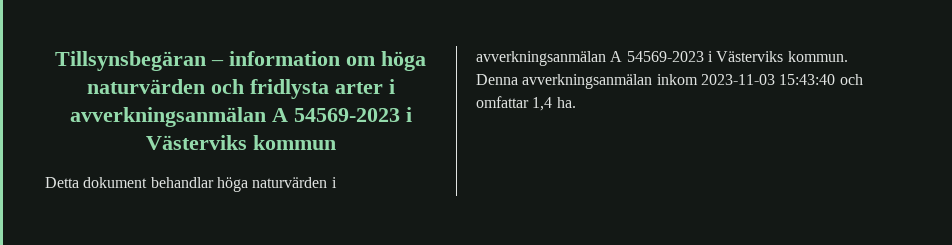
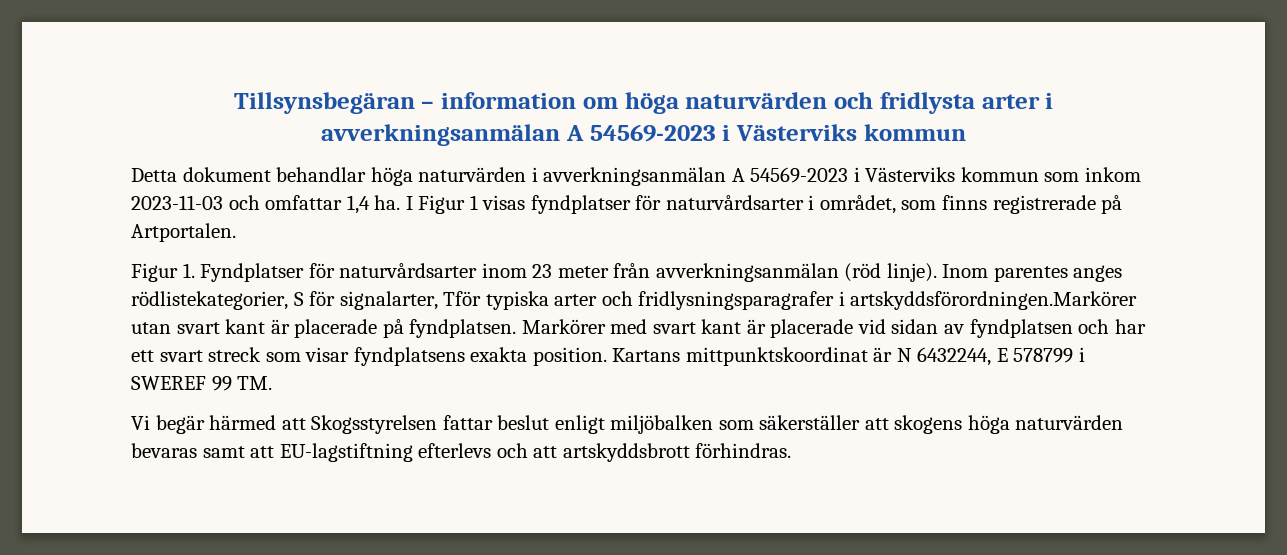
- Detta dokument behandlar höga naturvärden i avverkningsanmälan A 54569-2023 i Västerviks kommun. Denna avverkningsanmälan inkom 2023-11-03 15:43:40 och omfattar 1,4 ha.
+ Detta dokument behandlar höga naturvärden i avverkningsanmälan A 54569-2023 i Västerviks kommun som inkom 2023-11-03 och omfattar 1,4 ha.
+ I Figur 1 visas fyndplatser för naturvårdsarter i området, som finns registrerade på Artportalen.
+ Figur 1. Fyndplatser för naturvårdsarter inom 23 meter från avverkningsanmälan (röd linje). Inom parentes anges rödlistekategorier, S för signalarter, Tför typiska arter och fridlysningsparagrafer i artskyddsförordningen.Markörer utan svart kant är placerade på fyndplatsen. Markörer med svart kant är placerade vid sidan av fyndplatsen och har ett svart streck som visar fyndplatsens exakta position. Kartans mittpunktskoordinat är N 6432244, E 578799 i SWEREF 99 TM.
+ Vi begär härmed att Skogsstyrelsen fattar beslut enligt miljöbalken som säkerställer att skogens höga naturvärden bevaras samt att EU-lagstiftning efterlevs och att artskyddsbrott förhindras.

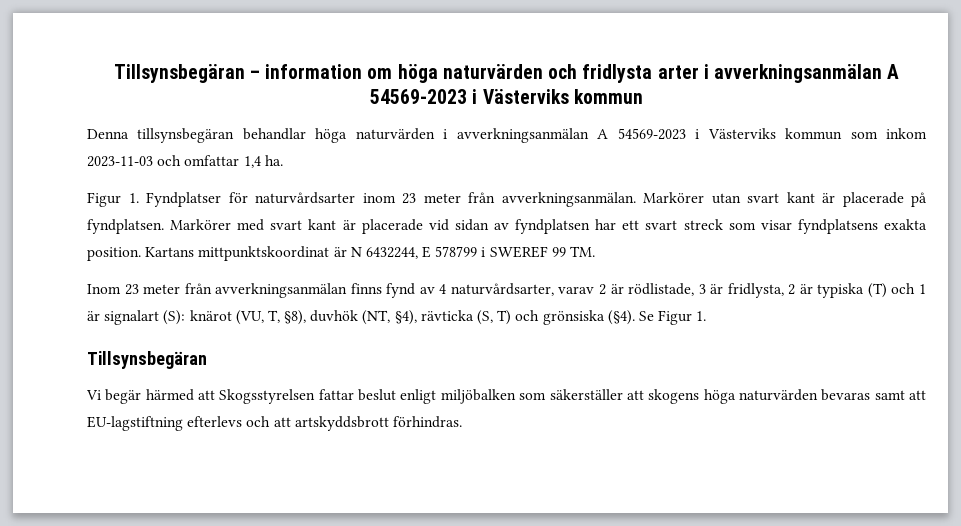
- Detta dokument behandlar höga naturvärden i avverkningsanmälan A 54569-2023 i Västerviks kommun som inkom 2023-11-03 och omfattar 1,4 ha. I Figur 1 visas fyndplatser för naturvårdsarter i området, som finns registrerade på Artportalen.
+ Denna tillsynsbegäran behandlar höga naturvärden i avverkningsanmälan A 54569-2023 i Västerviks kommun som inkom 2023-11-03 och omfattar 1,4 ha.
- Figur 1. Fyndplatser för naturvårdsarter inom 23 meter från avverkningsanmälan (röd linje). Inom parentes anges rödlistekategorier, S för signalarter, Tför typiska arter och fridlysningsparagrafer i artskyddsförordningen.Markörer utan svart kant är placerade på fyndplatsen.
+ Figur 1. Fyndplatser för naturvårdsarter inom 23 meter från avverkningsanmälan. Markörer utan svart kant är placerade på fyndplatsen.
- Markörer med svart kant är placerade vid sidan av fyndplatsen och har ett svart streck som visar fyndplatsens exakta position.
+ Markörer med svart kant är placerade vid sidan av fyndplatsen har ett svart streck som visar fyndplatsens exakta position.
+ Inom 23 meter från avverkningsanmälan finns fynd av 4 naturvårdsarter, varav 2 är rödlistade, 3 är fridlysta, 2 är typiska (T) och 1 är signalart (S): knärot (VU, T, §8), duvhök (NT, §4), rävticka (S, T) och grönsiska (§4). Se Figur 1.
+ Tillsynsbegäran

